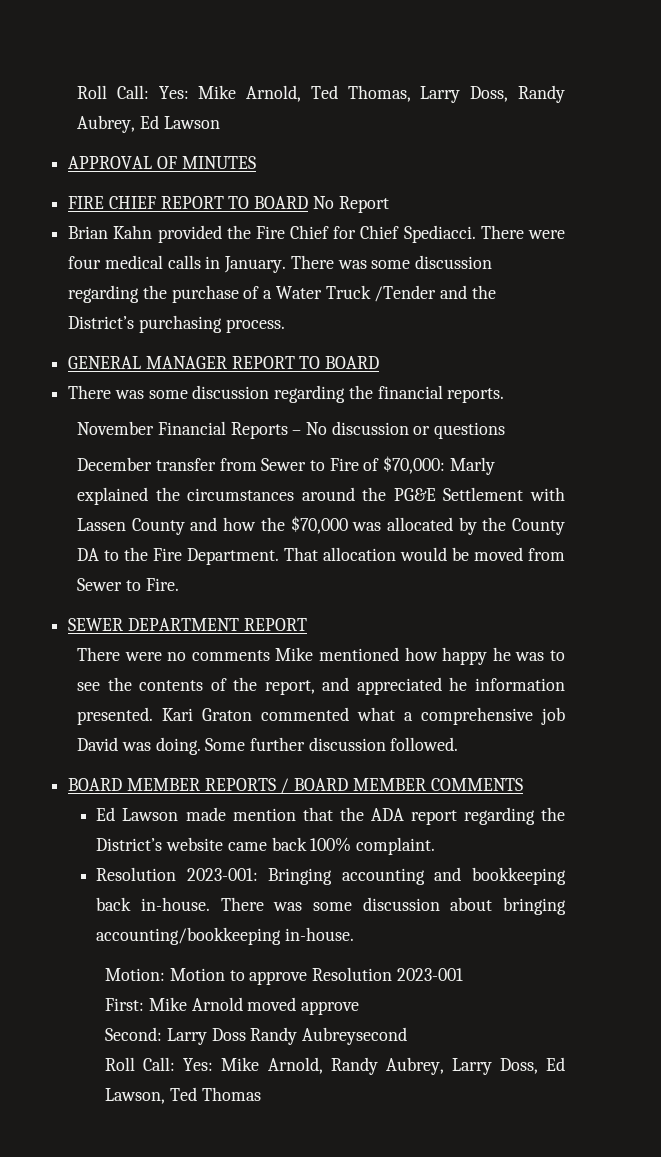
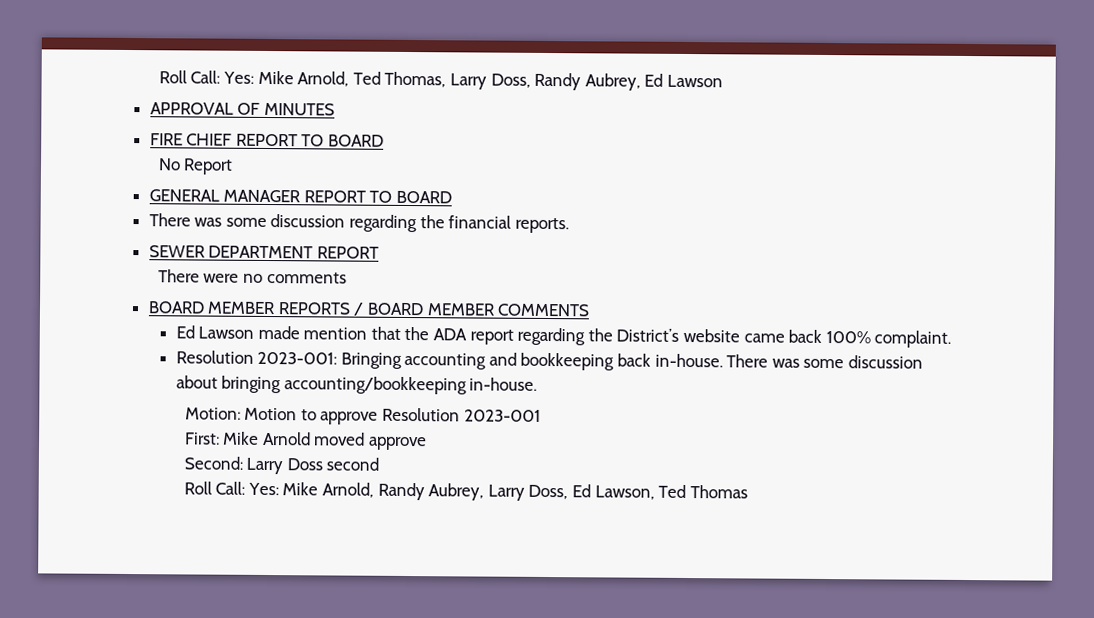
- FIRE CHIEF REPORT TO BOARD No Report
+ FIRE CHIEF REPORT TO BOARD
+ No Report
- Brian Kahn provided the Fire Chief for Chief Spediacci. There were four medical calls in January. There was some discussion regarding the purchase of a Water Truck /Tender and the District’s purchasing process.
- November Financial Reports – No discussion or questions
- December transfer from Sewer to Fire of $70,000: Marly explained the circumstances around the PG&E Settlement with Lassen County and how the $70,000 was allocated by the County DA to the Fire Department. That allocation would be moved from Sewer to Fire.
- There were no comments Mike mentioned how happy he was to see the contents of the report, and appreciated he information presented. Kari Graton commented what a comprehensive job David was doing. Some further discussion followed.
+ There were no comments
- Second: Larry Doss Randy Aubreysecond
+ Second: Larry Doss second

